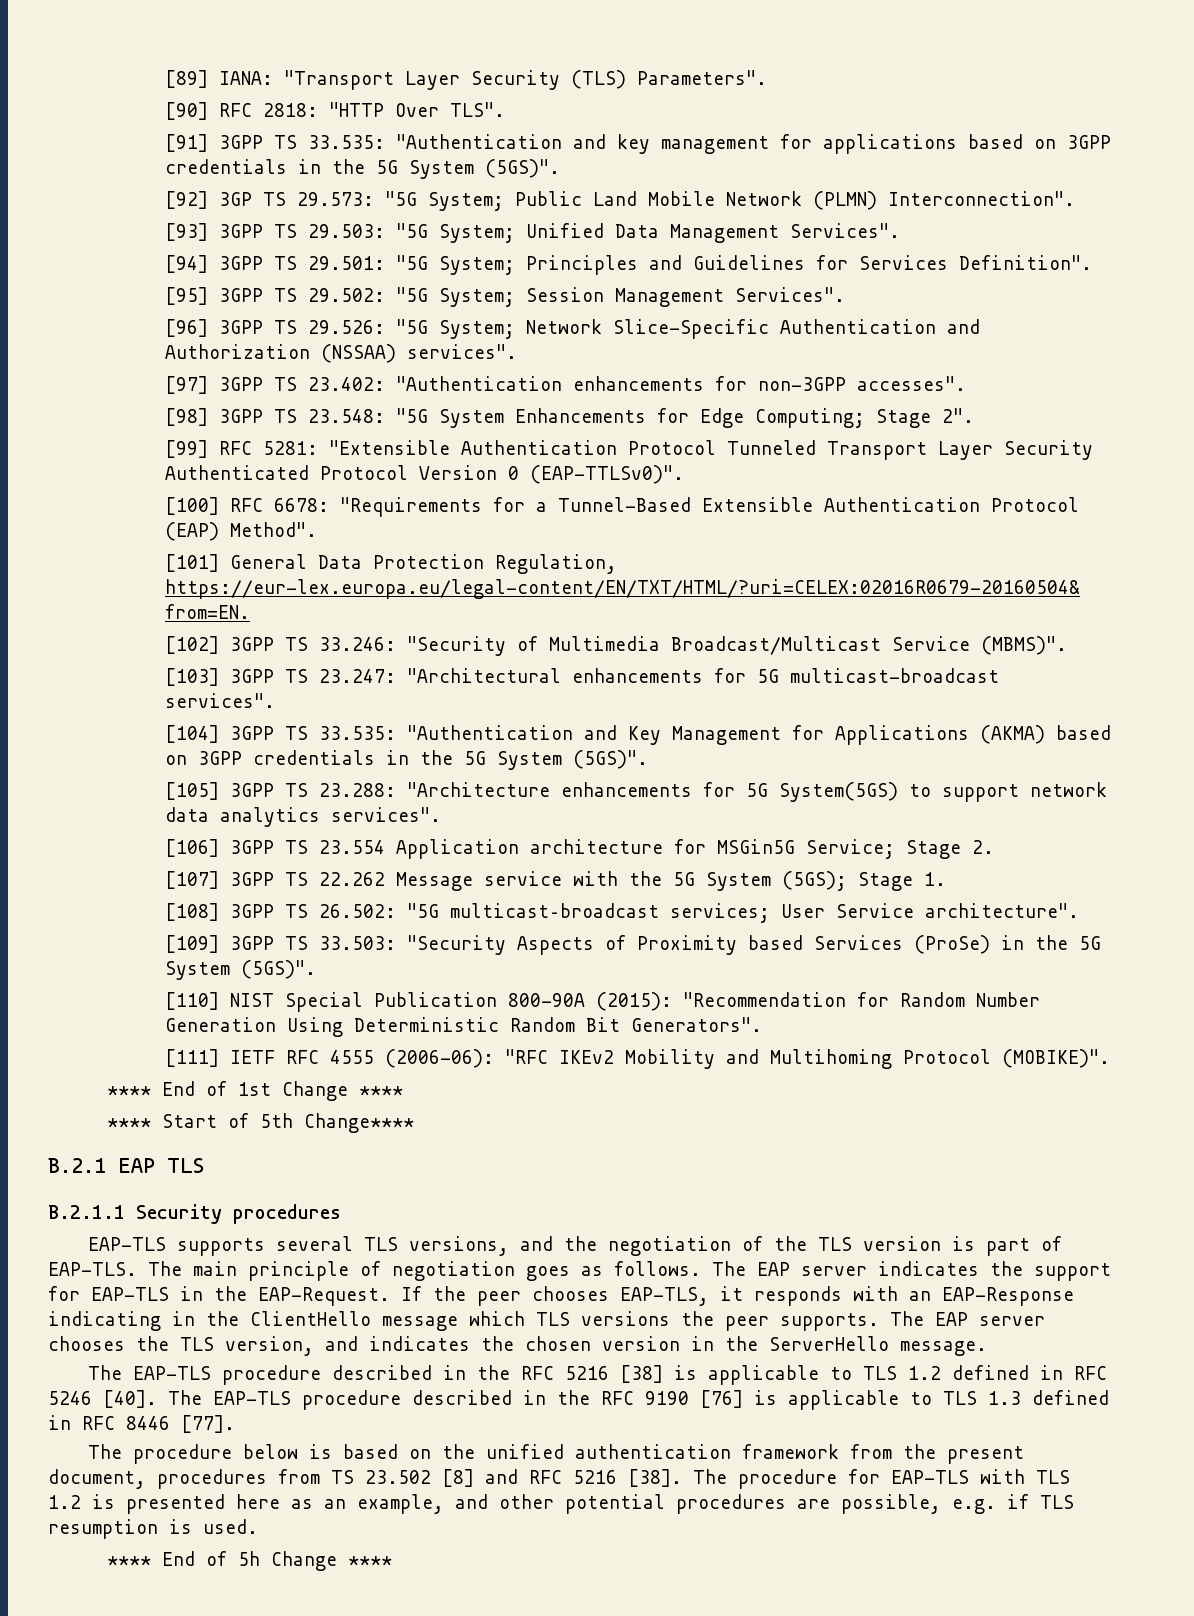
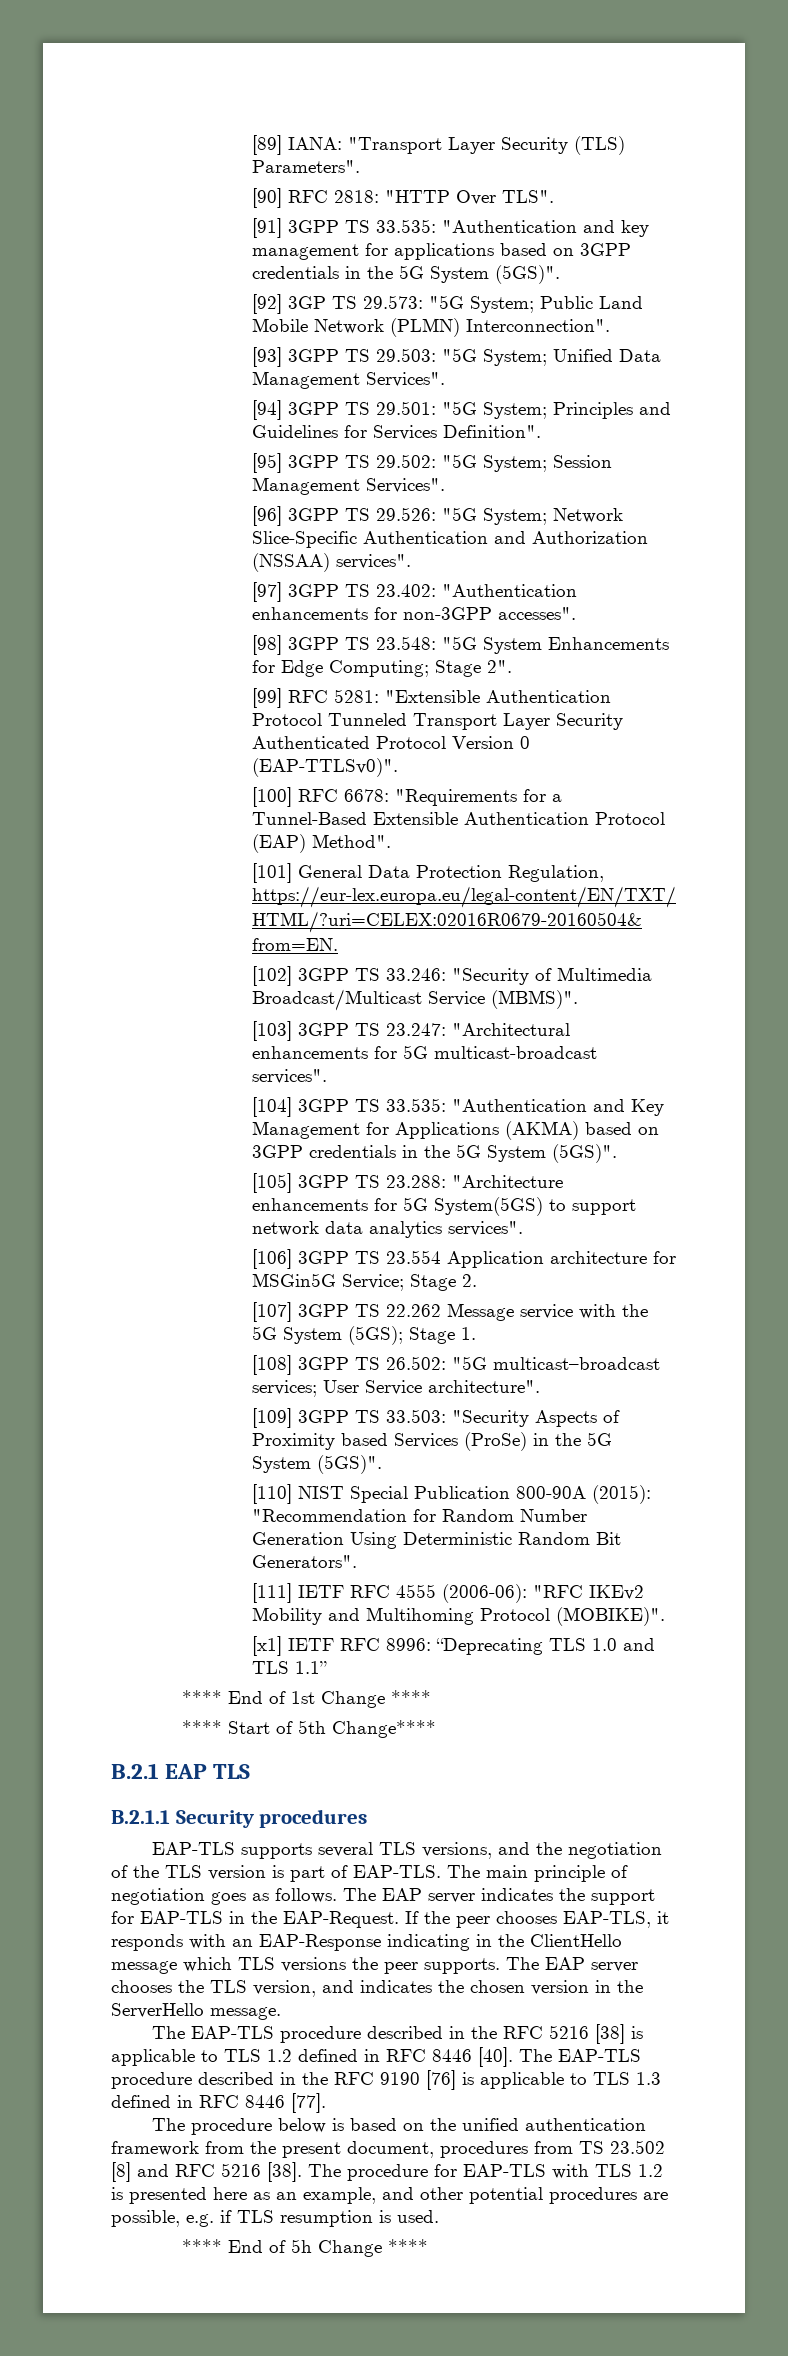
+ [x1] IETF RFC 8996: “Deprecating TLS 1.0 and TLS 1.1”
- The EAP-TLS procedure described in the RFC 5216 [38] is applicable to TLS 1.2 defined in RFC 5246 [40].
+ The EAP-TLS procedure described in the RFC 5216 [38] is applicable to TLS 1.2 defined in RFC 8446 [40].

